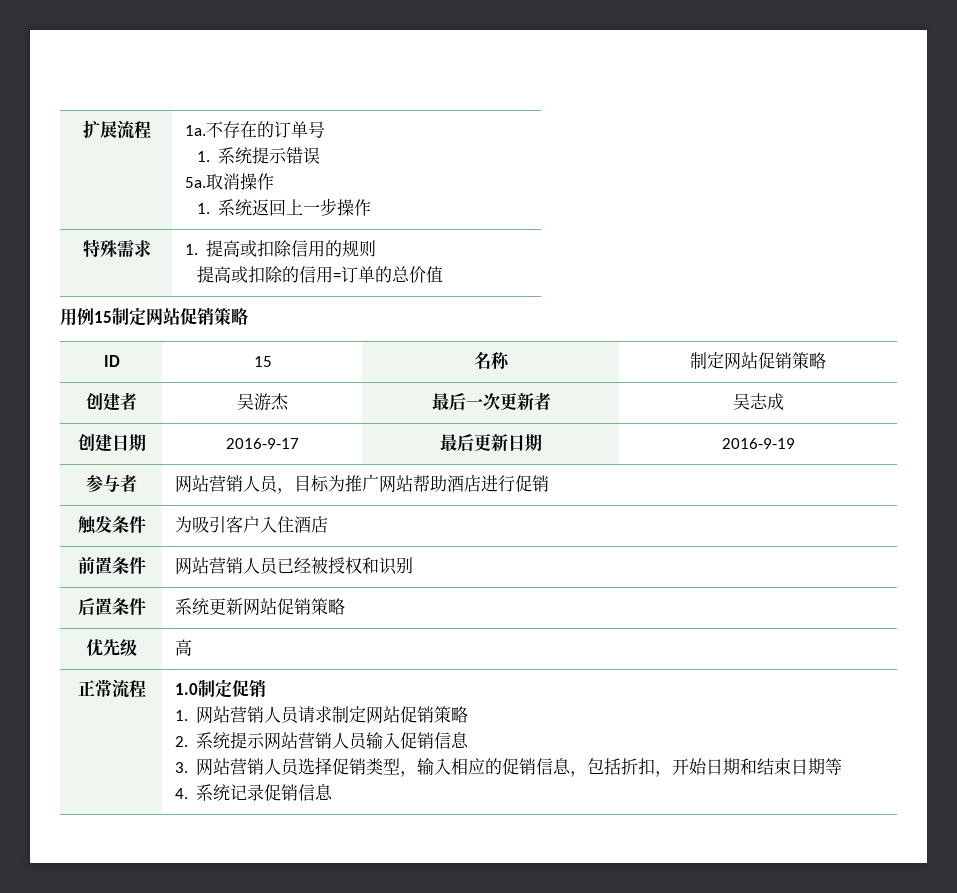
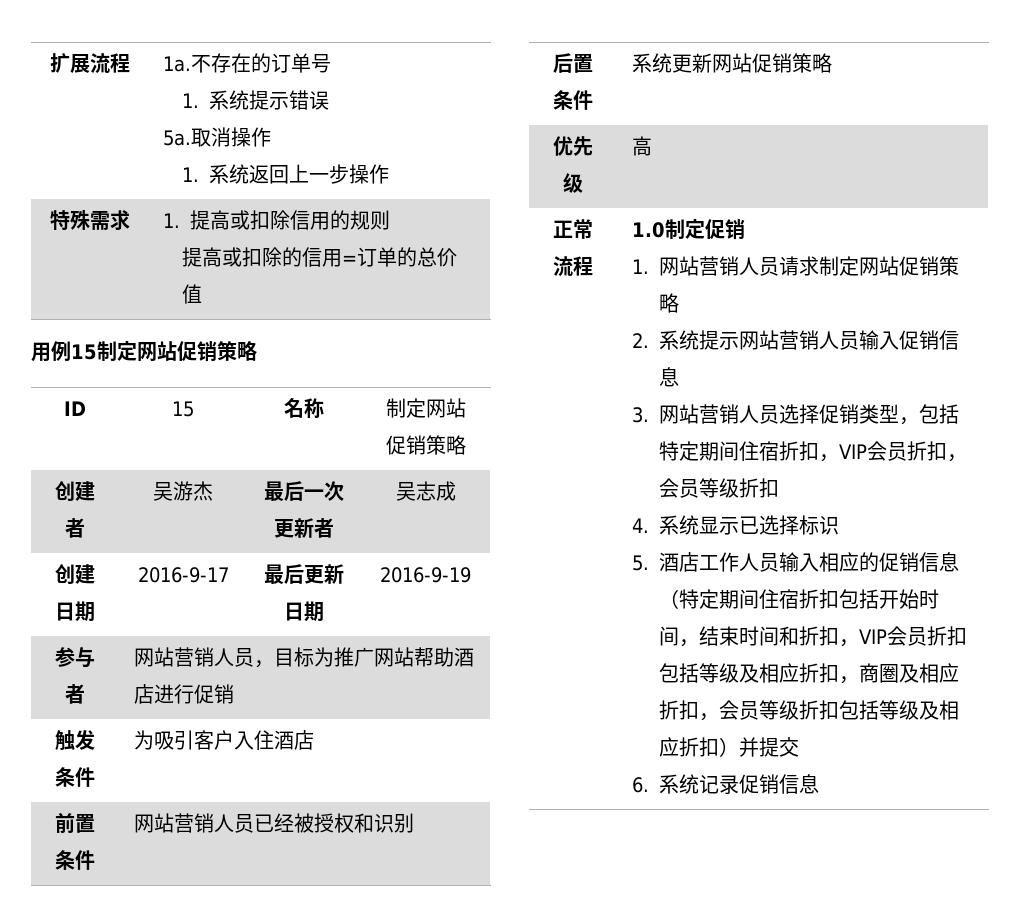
- 3.网站营销人员选择促销类型，输入相应的促销信息，包括折扣，开始日期和结束日期等
- 4.系统记录促销信息
+ 3.网站营销人员选择促销类型，包括特定期间住宿折扣，VIP会员折扣，会员等级折扣
+ 4.系统显示已选择标识
+ 5.酒店工作人员输入相应的促销信息（特定期间住宿折扣包括开始时间，结束时间和折扣，VIP会员折扣包括等级及相应折扣，商圈及相应折扣，会员等级折扣包括等级及相应折扣）并提交
+ 6.系统记录促销信息

